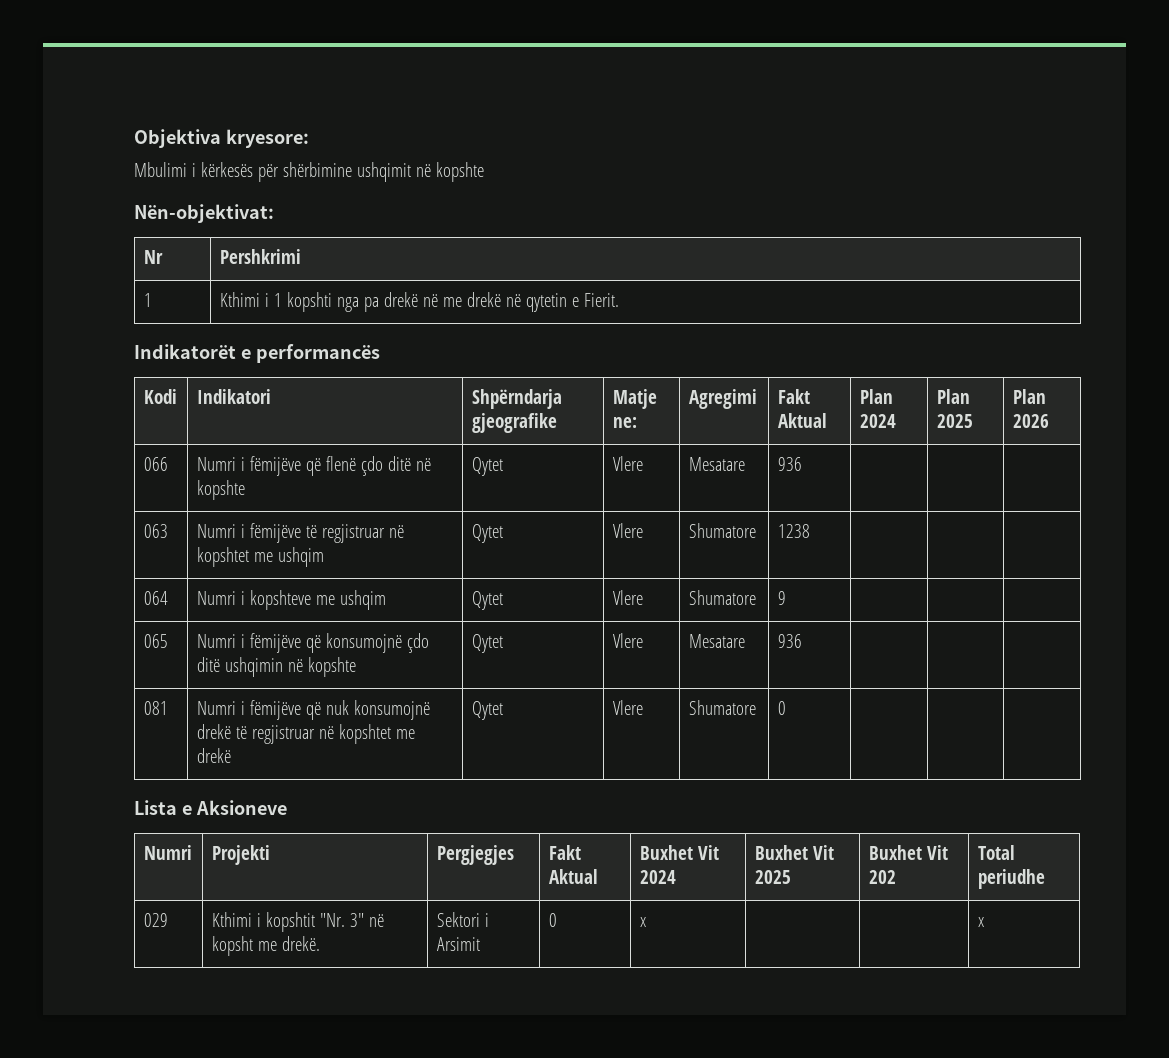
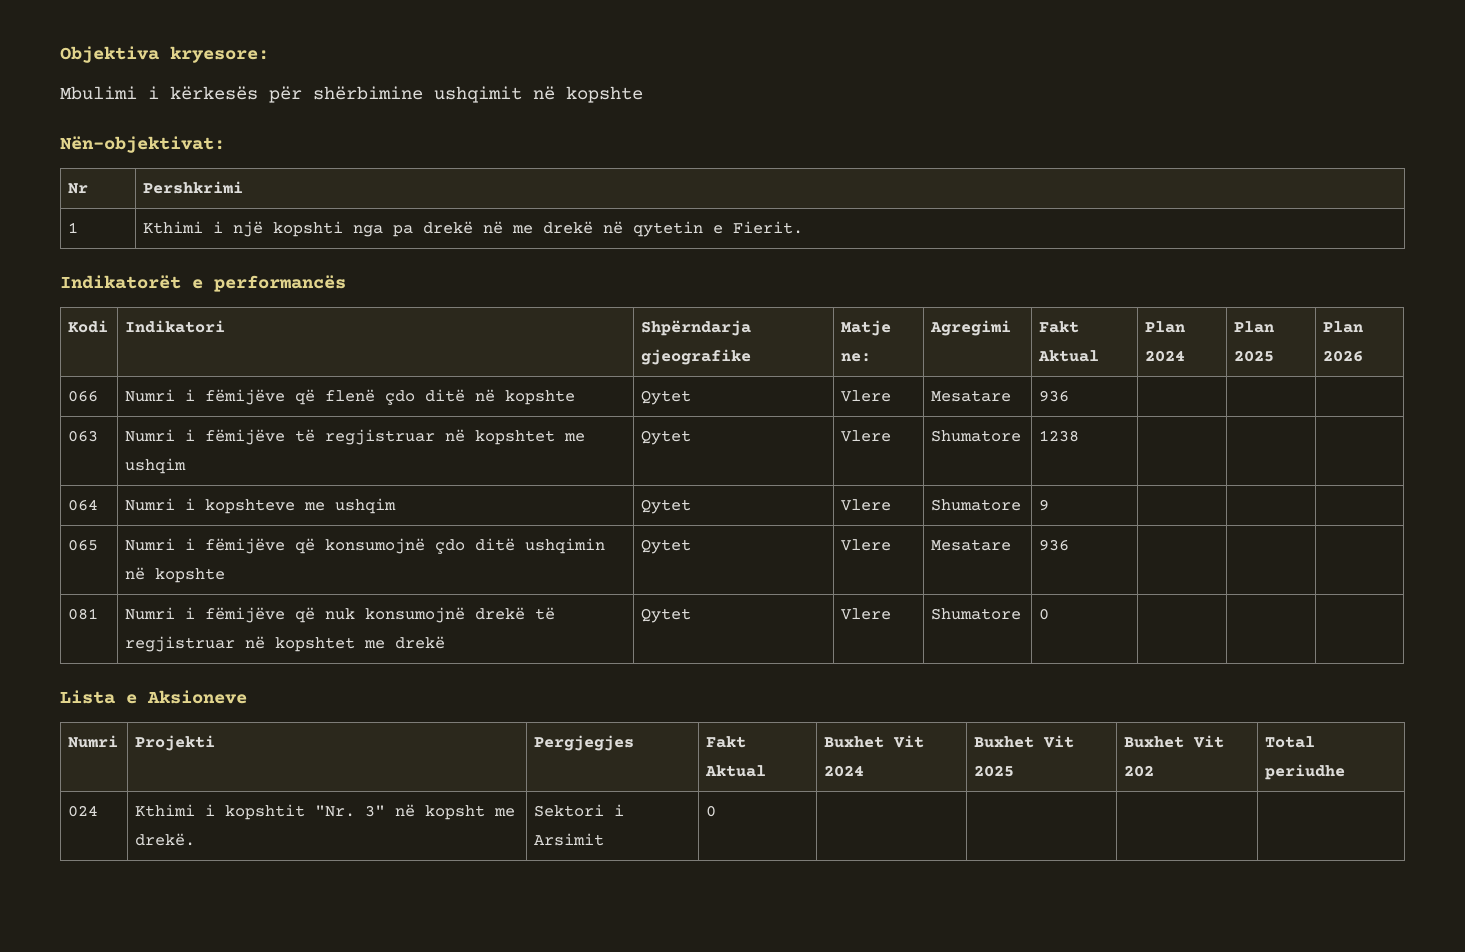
- 1 | Kthimi i 1 kopshti nga pa drekë në me drekë në qytetin e Fierit.
+ 1 | Kthimi i një kopshti nga pa drekë në me drekë në qytetin e Fierit.
- 029 | Kthimi i kopshtit "Nr. 3" në kopsht me drekë. | Sektori i Arsimit | 0 | x | | | x
+ 024 | Kthimi i kopshtit "Nr. 3" në kopsht me drekë. | Sektori i Arsimit | 0 | | | |

